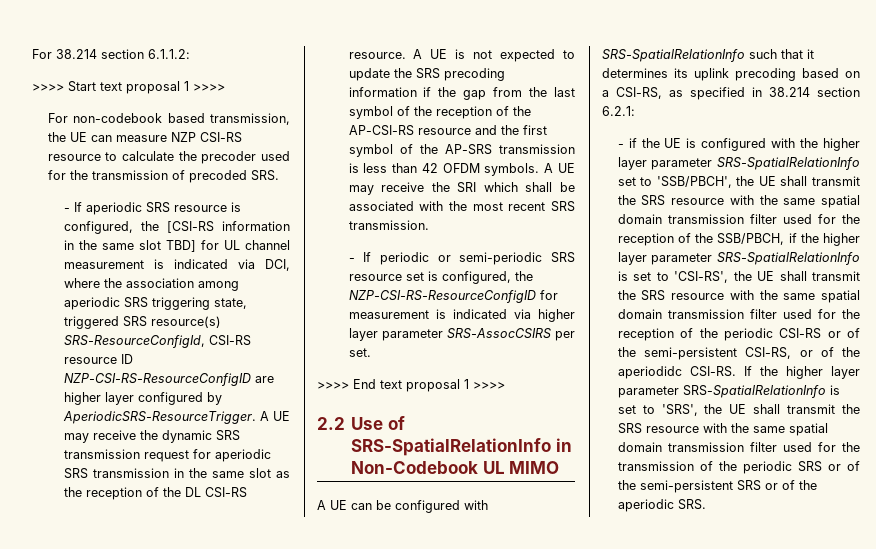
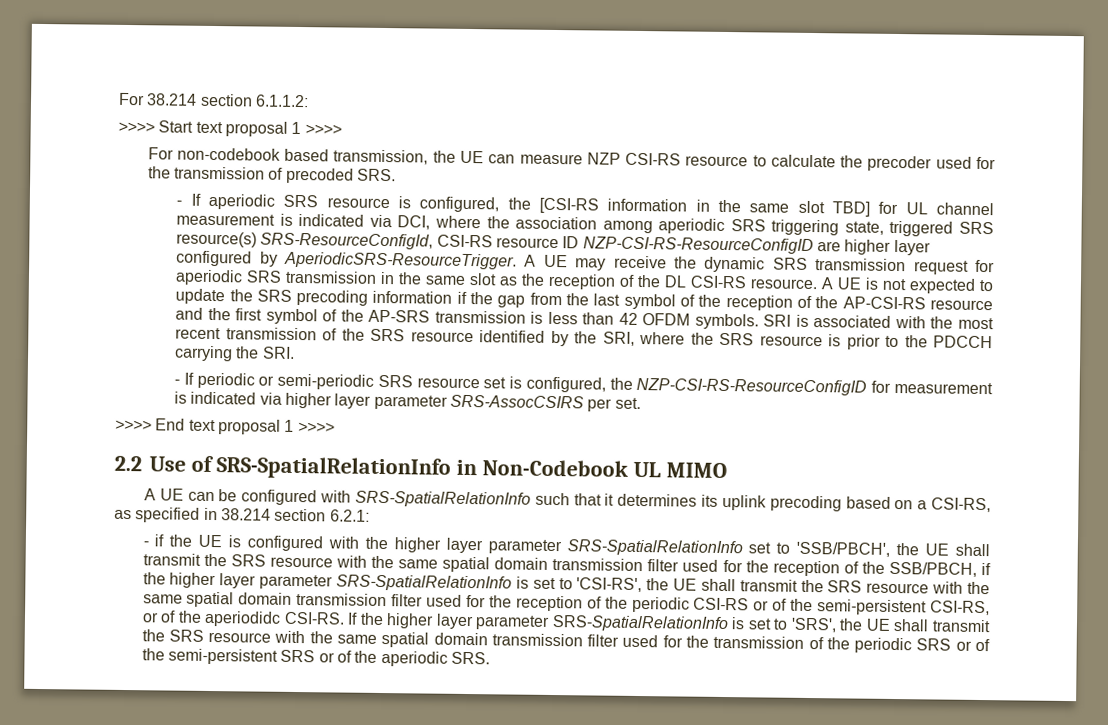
- A UE may receive the SRI which shall be associated with the most recent SRS transmission.
+ SRI is associated with the most recent transmission of the SRS resource identified by the SRI, where the SRS resource is prior to the PDCCH carrying the SRI.

